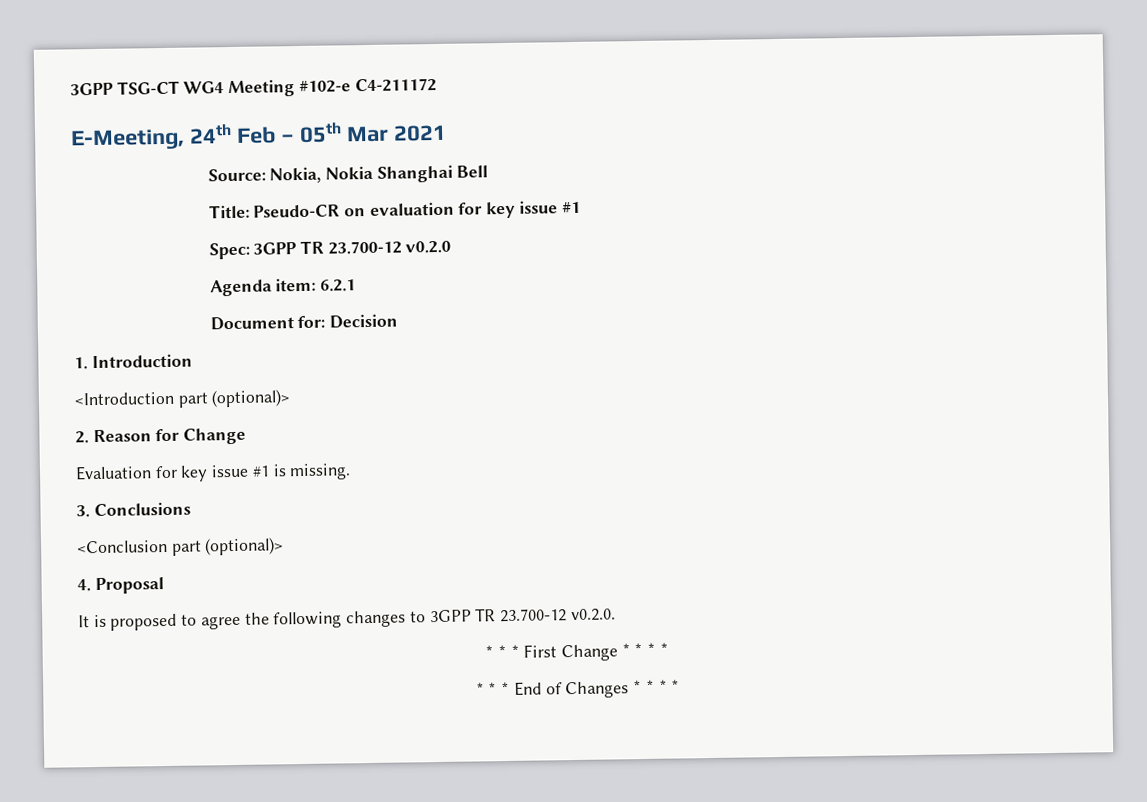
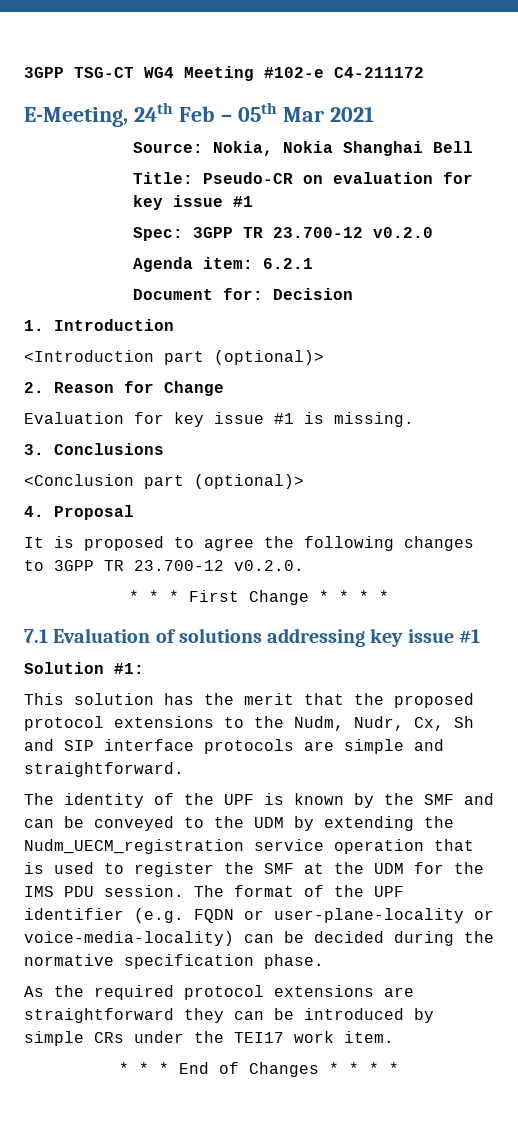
+ 7.1 Evaluation of solutions addressing key issue #1
+ Solution #1:
+ This solution has the merit that the proposed protocol extensions to the Nudm, Nudr, Cx, Sh and SIP interface protocols are simple and straightforward.
+ The identity of the UPF is known by the SMF and can be conveyed to the UDM by extending the Nudm_UECM_registration service operation that is used to register the SMF at the UDM for the IMS PDU session. The format of the UPF identifier (e.g. FQDN or user-plane-locality or voice-media-locality) can be decided during the normative specification phase.
+ As the required protocol extensions are straightforward they can be introduced by simple CRs under the TEI17 work item.

